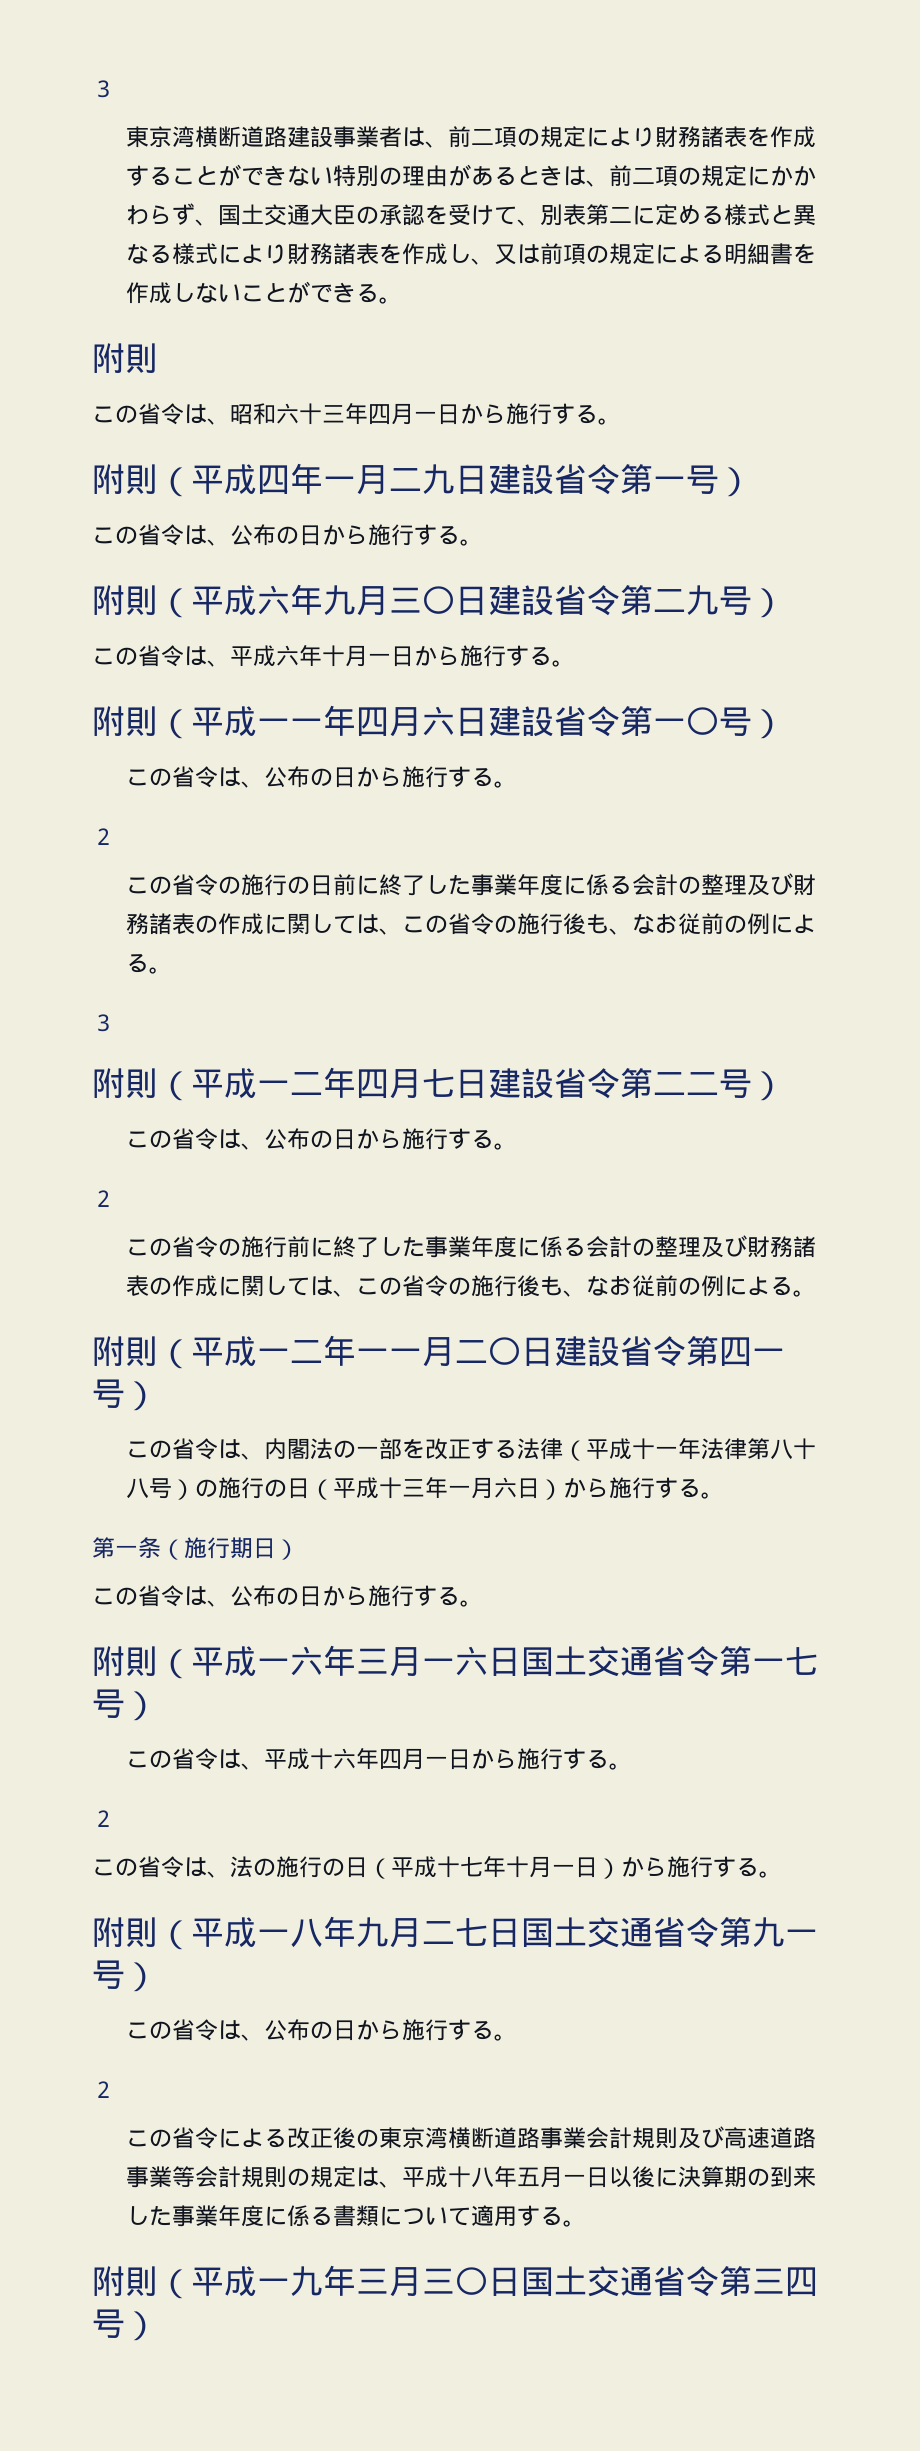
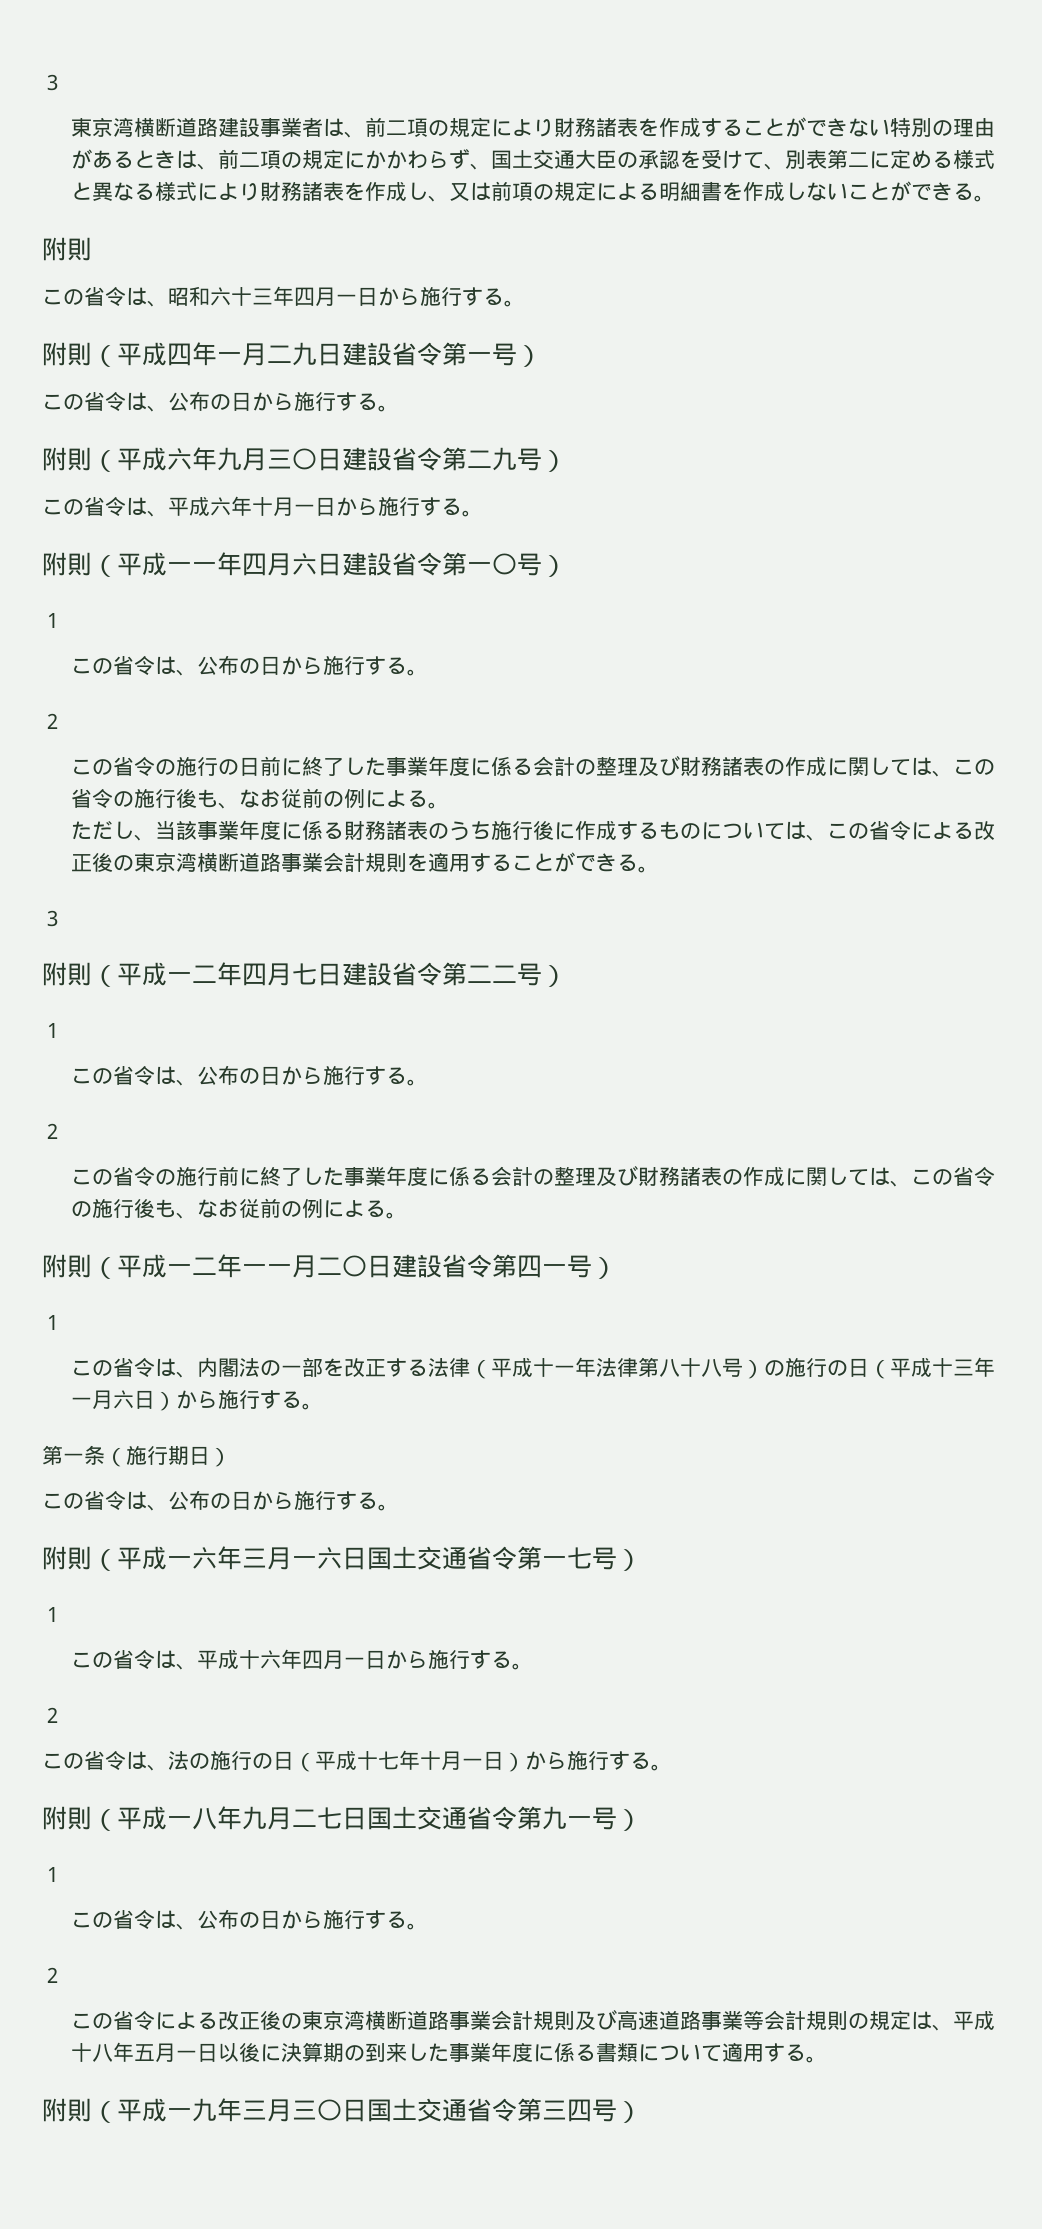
  附則（平成一一年四月六日建設省令第一〇号）
+ １
+ ただし、当該事業年度に係る財務諸表のうち施行後に作成するものについては、この省令による改正後の東京湾横断道路事業会計規則を適用することができる。
  附則（平成一二年四月七日建設省令第二二号）
+ １
  附則（平成一二年一一月二〇日建設省令第四一号）
+ １
  附則（平成一六年三月一六日国土交通省令第一七号）
+ １
  附則（平成一八年九月二七日国土交通省令第九一号）
+ １

